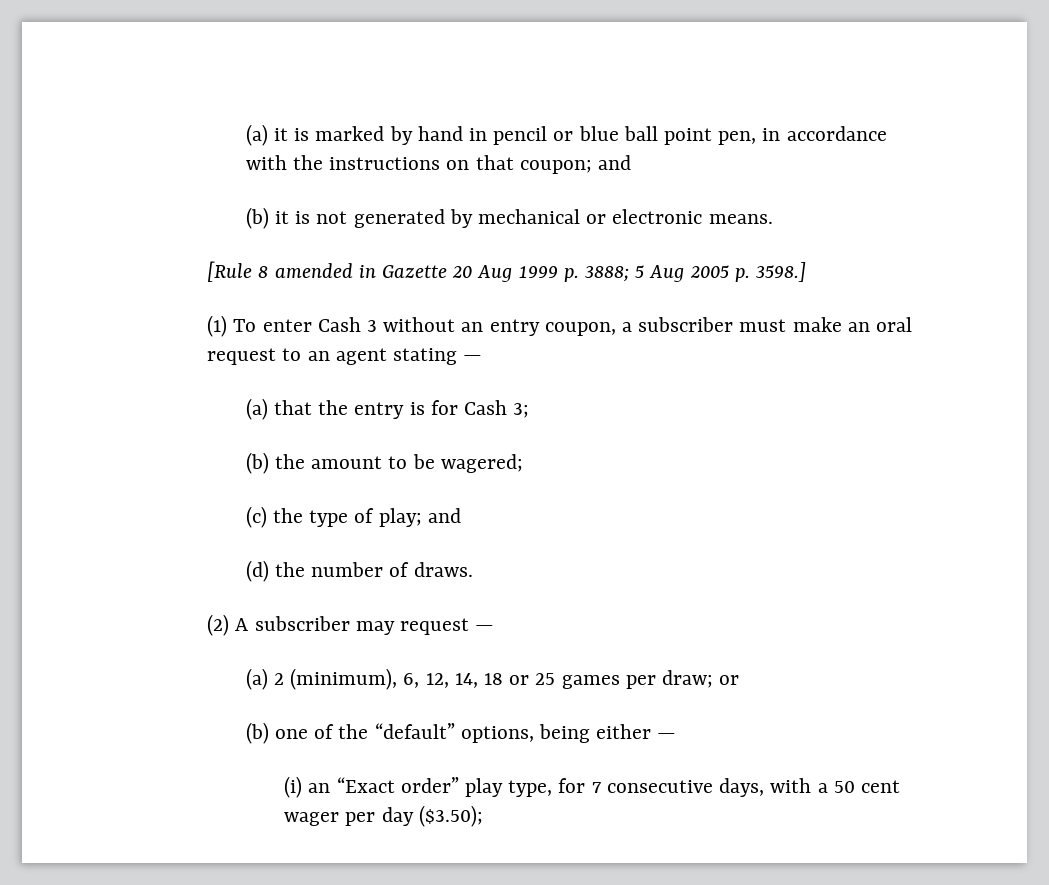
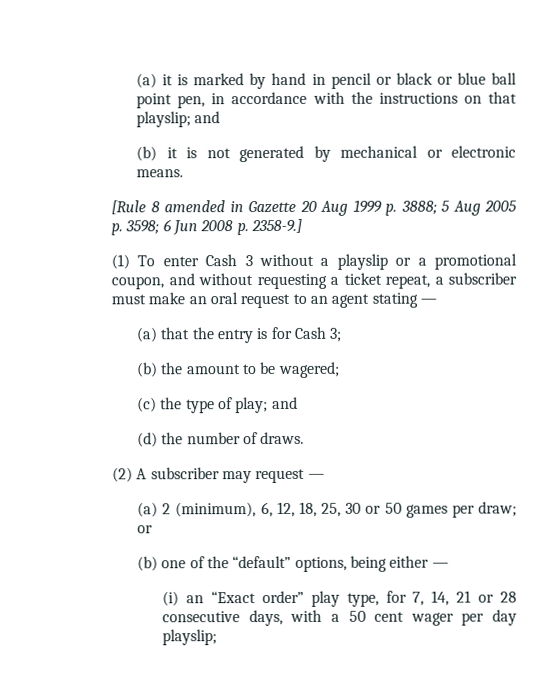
- (a) it is marked by hand in pencil or blue ball point pen, in accordance with the instructions on that coupon; and
+ (a) it is marked by hand in pencil or black or blue ball point pen, in accordance with the instructions on that playslip; and
- [Rule 8 amended in Gazette 20 Aug 1999 p. 3888; 5 Aug 2005 p. 3598.]
+ [Rule 8 amended in Gazette 20 Aug 1999 p. 3888; 5 Aug 2005 p. 3598; 6 Jun 2008 p. 2358-9.]
- (1) To enter Cash 3 without an entry coupon, a subscriber must make an oral request to an agent stating —
+ (1) To enter Cash 3 without a playslip or a promotional coupon, and without requesting a ticket repeat, a subscriber must make an oral request to an agent stating —
- (a) 2 (minimum), 6, 12, 14, 18 or 25 games per draw; or
+ (a) 2 (minimum), 6, 12, 18, 25, 30 or 50 games per draw; or
- (i) an “Exact order” play type, for 7 consecutive days, with a 50 cent wager per day ($3.50);
+ (i) an “Exact order” play type, for 7, 14, 21 or 28 consecutive days, with a 50 cent wager per day playslip;

